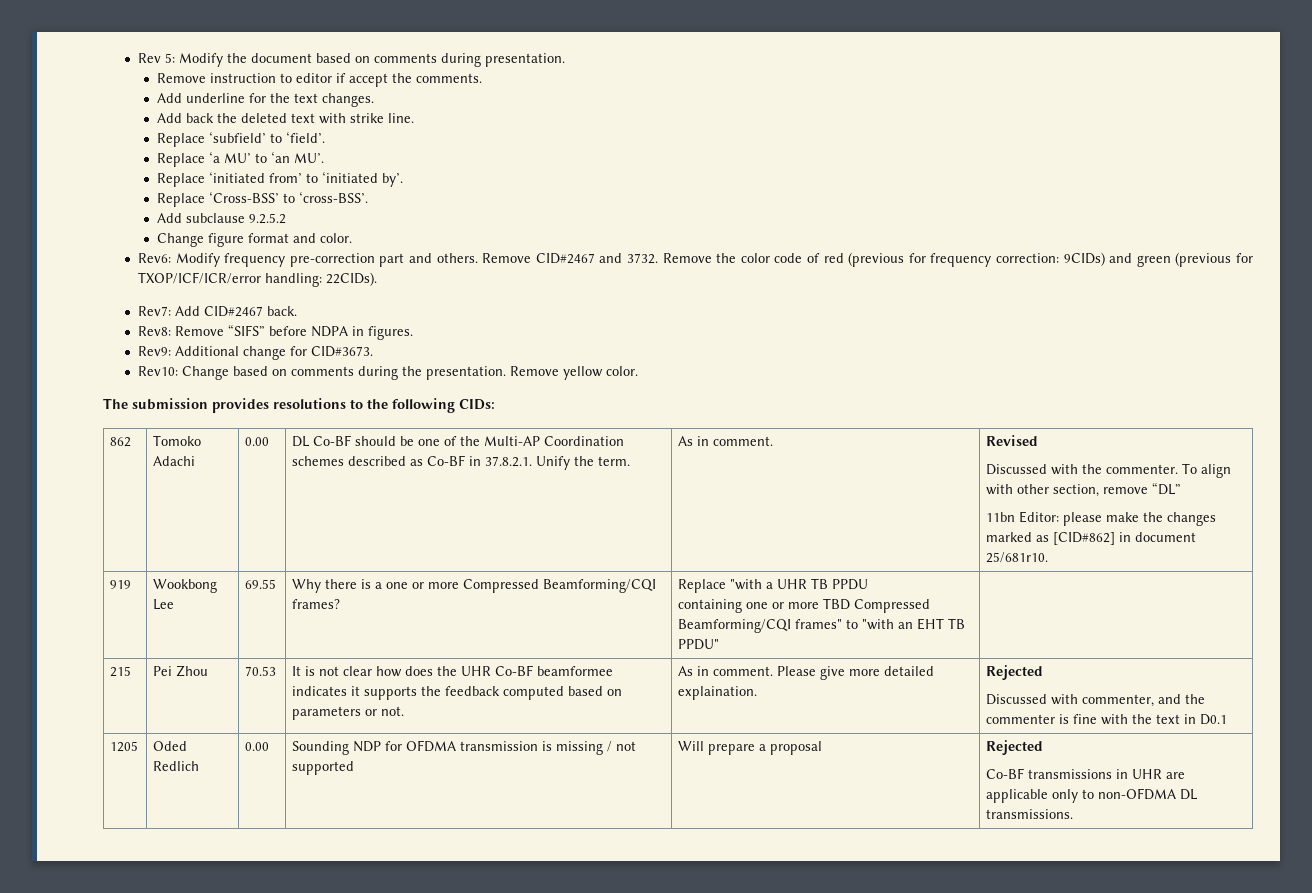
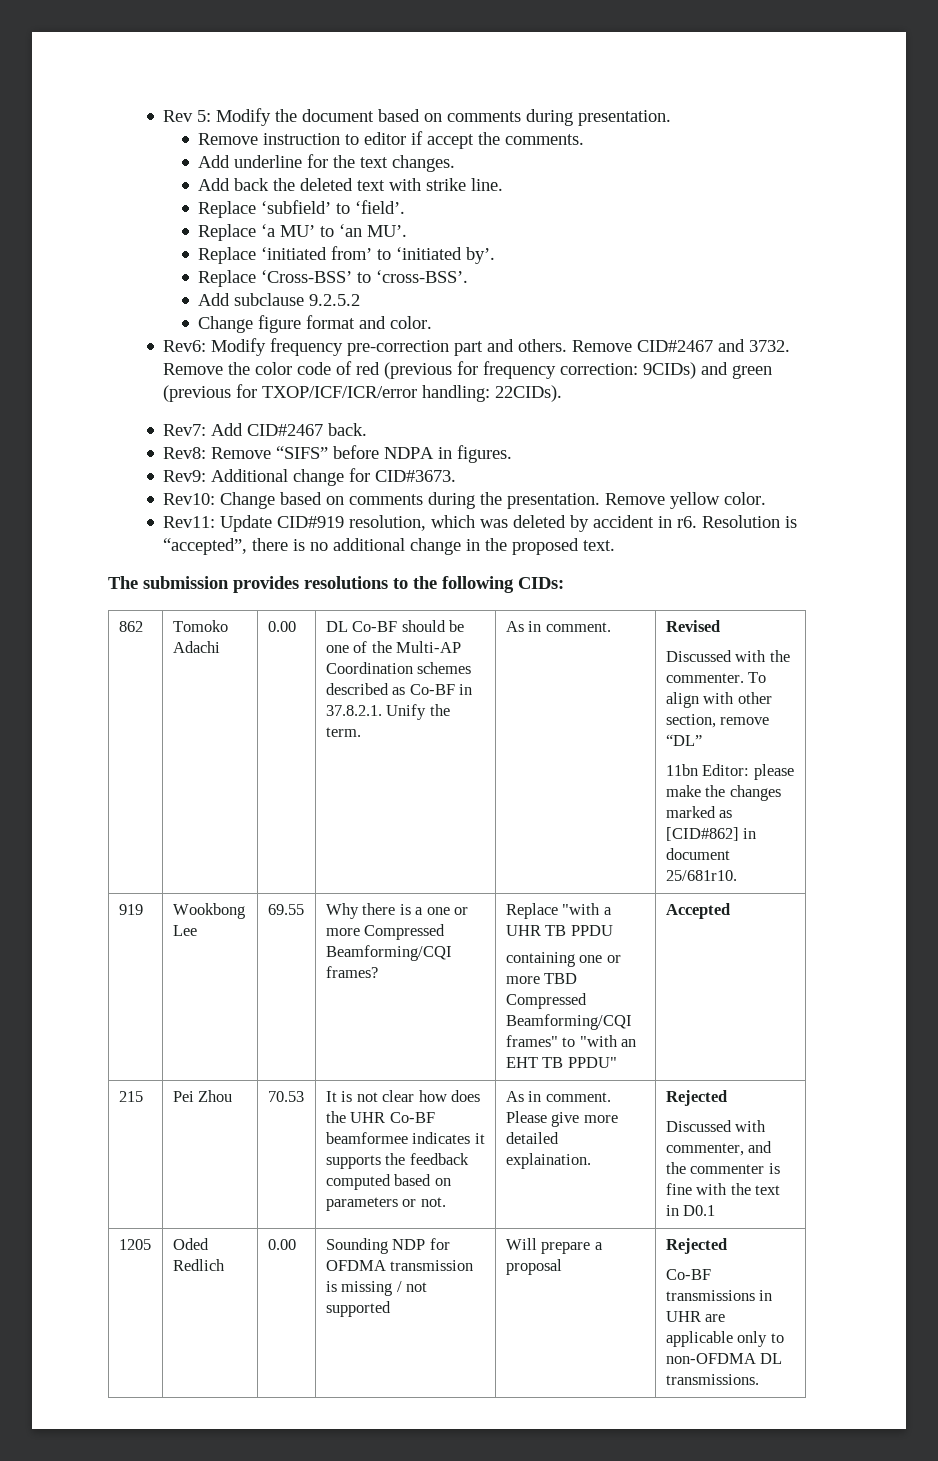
+ Rev11: Update CID#919 resolution, which was deleted by accident in r6. Resolution is “accepted”, there is no additional change in the proposed text.
  919 | Wookbong Lee | 69.55 | Why there is a one or more Compressed Beamforming/CQI frames? | Replace "with a UHR TB PPDU
- containing one or more TBD Compressed Beamforming/CQI frames" to "with an EHT TB PPDU" |
+ containing one or more TBD Compressed Beamforming/CQI frames" to "with an EHT TB PPDU" | Accepted

